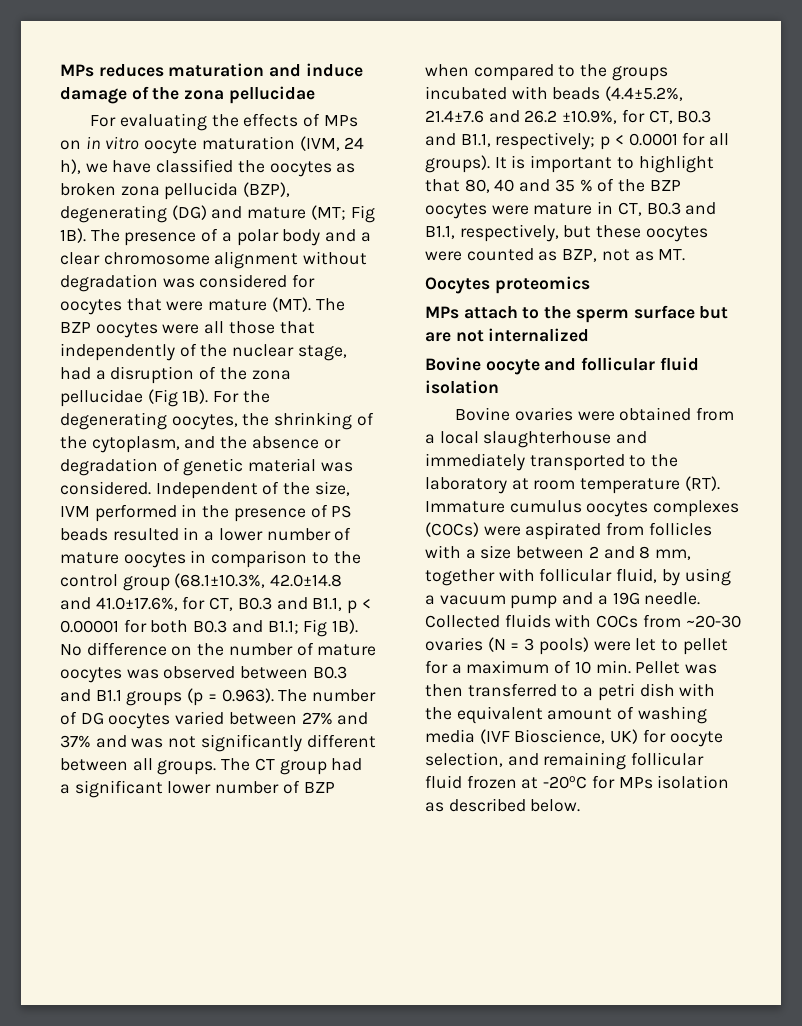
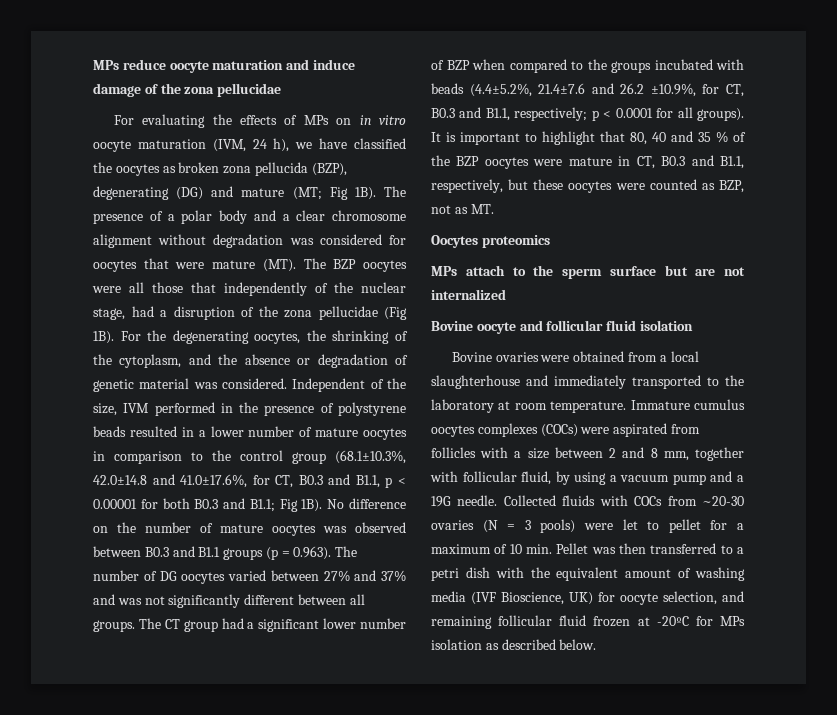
- MPs reduces maturation and induce damage of the zona pellucidae
+ MPs reduce oocyte maturation and induce damage of the zona pellucidae
- Independent of the size, IVM performed in the presence of PS beads resulted in a lower number of mature oocytes in comparison to the control group (68.1±10.3%, 42.0±14.8 and 41.0±17.6%, for CT, B0.3 and B1.1, p < 0.00001 for both B0.3 and B1.1; Fig 1B).
+ Independent of the size, IVM performed in the presence of polystyrene beads resulted in a lower number of mature oocytes in comparison to the control group (68.1±10.3%, 42.0±14.8 and 41.0±17.6%, for CT, B0.3 and B1.1, p < 0.00001 for both B0.3 and B1.1; Fig 1B).
- Bovine ovaries were obtained from a local slaughterhouse and immediately transported to the laboratory at room temperature (RT). Immature cumulus oocytes complexes (COCs) were aspirated from follicles with a size between 2 and 8 mm, together with follicular fluid, by using a vacuum pump and a 19G needle.
+ Bovine ovaries were obtained from a local slaughterhouse and immediately transported to the laboratory at room temperature. Immature cumulus oocytes complexes (COCs) were aspirated from follicles with a size between 2 and 8 mm, together with follicular fluid, by using a vacuum pump and a 19G needle.
- Collected fluids with COCs from ~20-30 ovaries (N = 3 pools) were let to pellet for a maximum of 10 min. Pellet was then transferred to a petri dish with the equivalent amount of washing media (IVF Bioscience, UK) for oocyte selection, and remaining follicular fluid frozen at -20oC for MPs isolation as described below.
+ Collected fluids with COCs from ~20-30 ovaries (N = 3 pools) were let to pellet for a maximum of 10 min. Pellet was then transferred to a petri dish with the equivalent amount of washing media (IVF Bioscience, UK) for oocyte selection, and remaining follicular fluid frozen at -20ºC for MPs isolation as described below.

